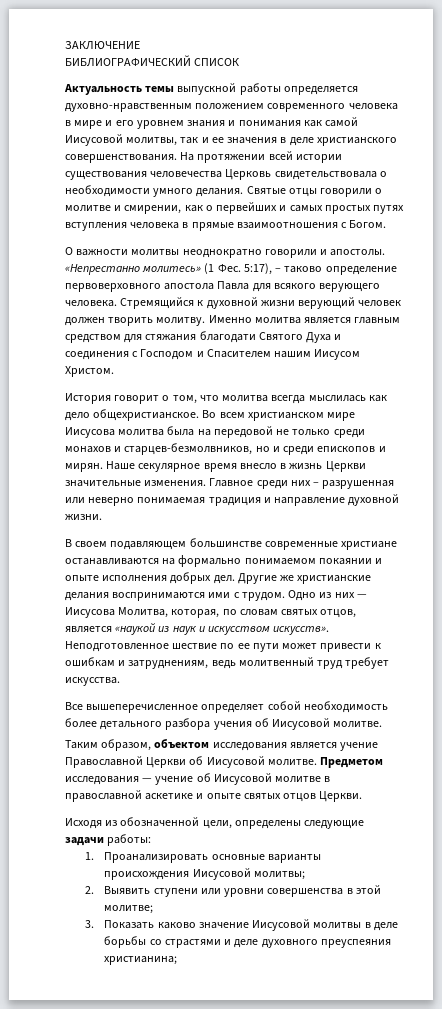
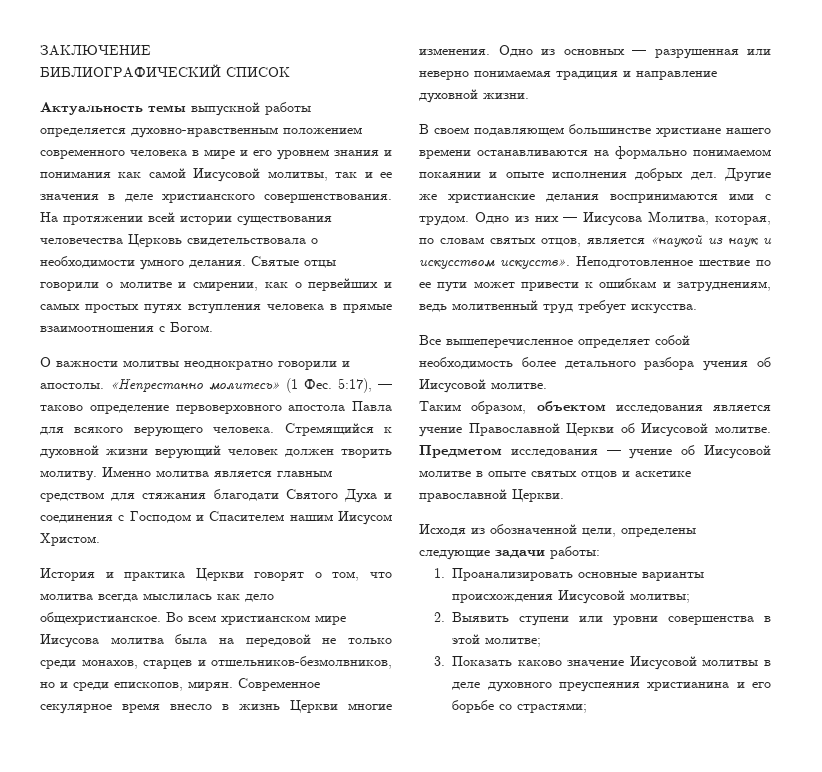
- «Непрестанно молитесь» (1 Фес. 5:17), – таково определение первоверховного апостола Павла для всякого верующего человека.
+ «Непрестанно молитесь» (1 Фес. 5:17), — таково определение первоверховного апостола Павла для всякого верующего человека.
- История говорит о том, что молитва всегда мыслилась как дело общехристианское.
+ История и практика Церкви говорят о том, что молитва всегда мыслилась как дело общехристианское.
- Во всем христианском мире Иисусова молитва была на передовой не только среди монахов и старцев-безмолвников, но и среди епископов и мирян. Наше секулярное время внесло в жизнь Церкви значительные изменения. Главное среди них – разрушенная или неверно понимаемая традиция и направление духовной жизни.
+ Во всем христианском мире Иисусова молитва была на передовой не только среди монахов, старцев и отшельников-безмолвников, но и среди епископов, мирян. Современное секулярное время внесло в жизнь Церкви многие изменения. Одно из основных — разрушенная или неверно понимаемая традиция и направление духовной жизни.
- В своем подавляющем большинстве современные христиане останавливаются на формально понимаемом покаянии и опыте исполнения добрых дел.
+ В своем подавляющем большинстве христиане нашего времени останавливаются на формально понимаемом покаянии и опыте исполнения добрых дел.
- Предметом исследования — учение об Иисусовой молитве в православной аскетике и опыте святых отцов Церкви.
+ Предметом исследования — учение об Иисусовой молитве в опыте святых отцов и аскетике православной Церкви.
- 3. Показать каково значение Иисусовой молитвы в деле борьбы со страстями и деле духовного преуспеяния христианина;
+ 3. Показать каково значение Иисусовой молитвы в деле духовного преуспеяния христианина и его борьбе со страстями;

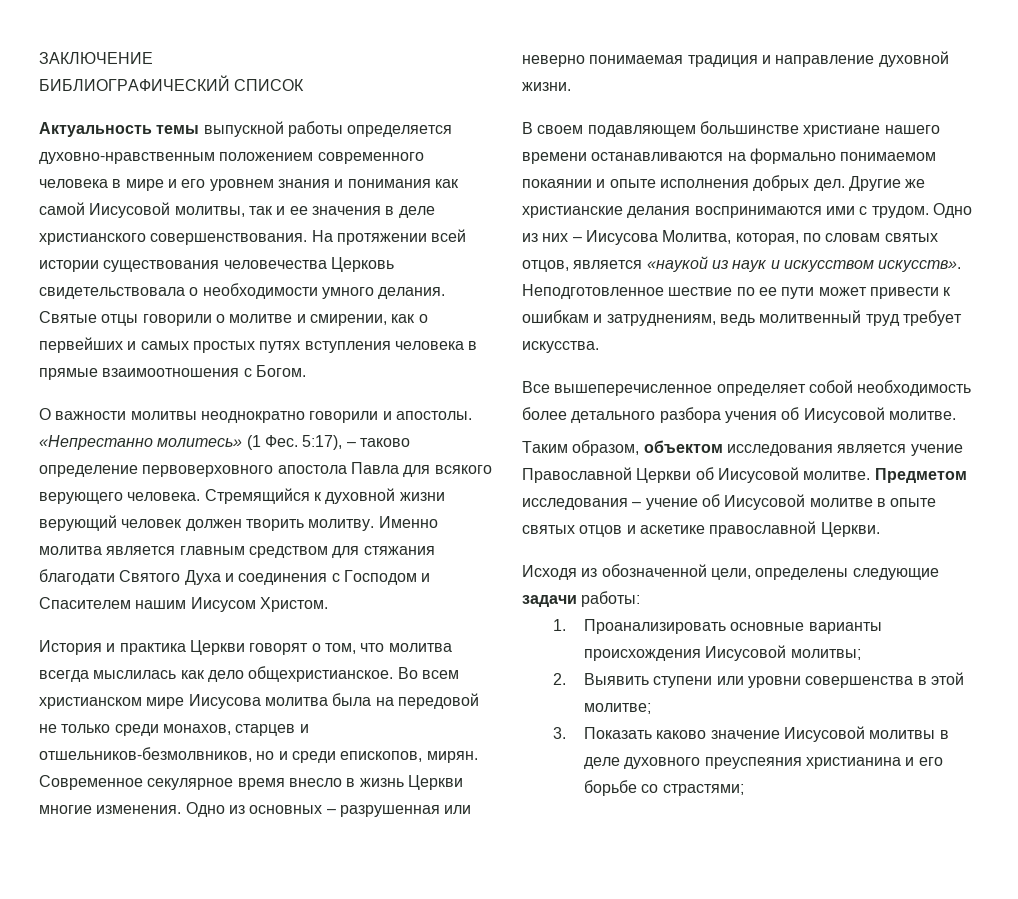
- «Непрестанно молитесь» (1 Фес. 5:17), — таково определение первоверховного апостола Павла для всякого верующего человека.
+ «Непрестанно молитесь» (1 Фес. 5:17), – таково определение первоверховного апостола Павла для всякого верующего человека.
- Одно из основных — разрушенная или неверно понимаемая традиция и направление духовной жизни.
+ Одно из основных – разрушенная или неверно понимаемая традиция и направление духовной жизни.
- Одно из них — Иисусова Молитва, которая, по словам святых отцов, является «наукой из наук и искусством искусств».
+ Одно из них – Иисусова Молитва, которая, по словам святых отцов, является «наукой из наук и искусством искусств».
- Предметом исследования — учение об Иисусовой молитве в опыте святых отцов и аскетике православной Церкви.
+ Предметом исследования – учение об Иисусовой молитве в опыте святых отцов и аскетике православной Церкви.

